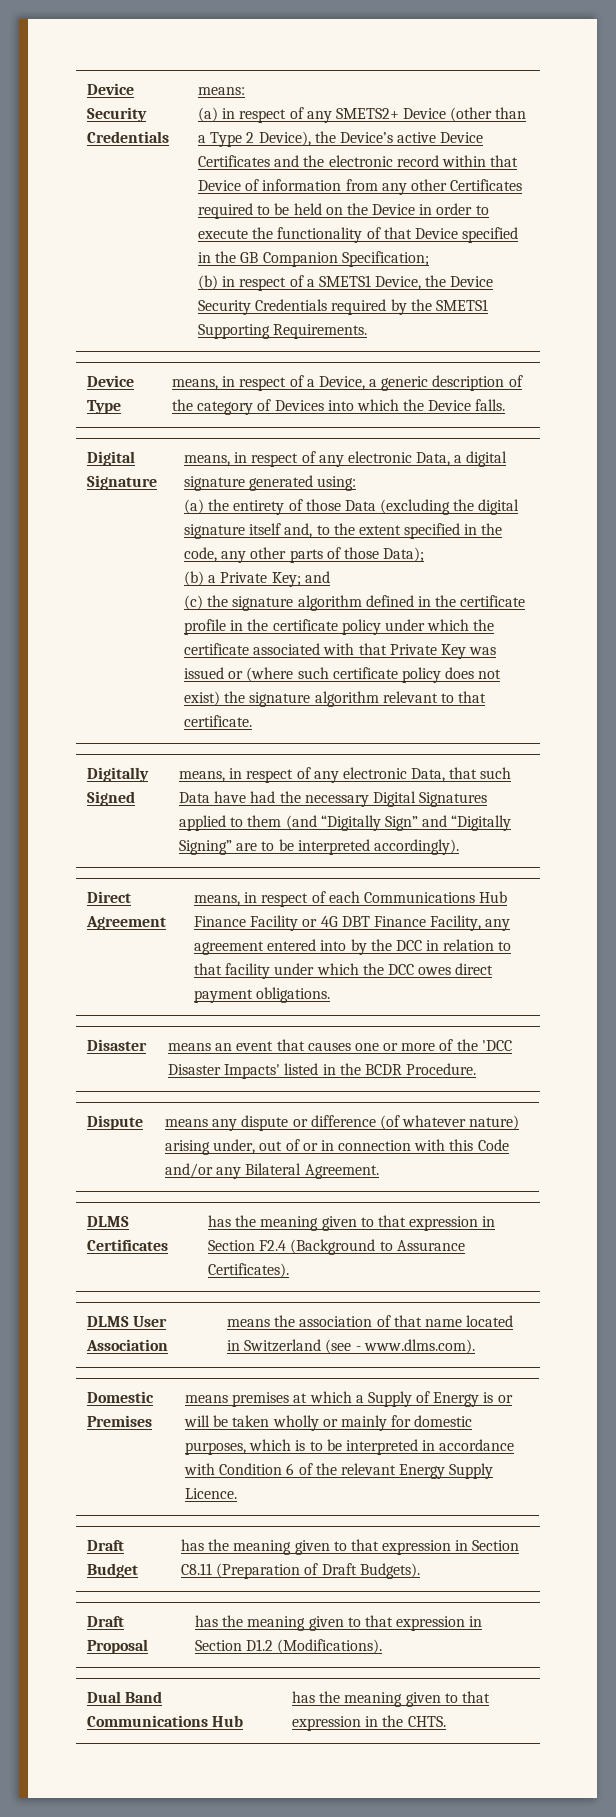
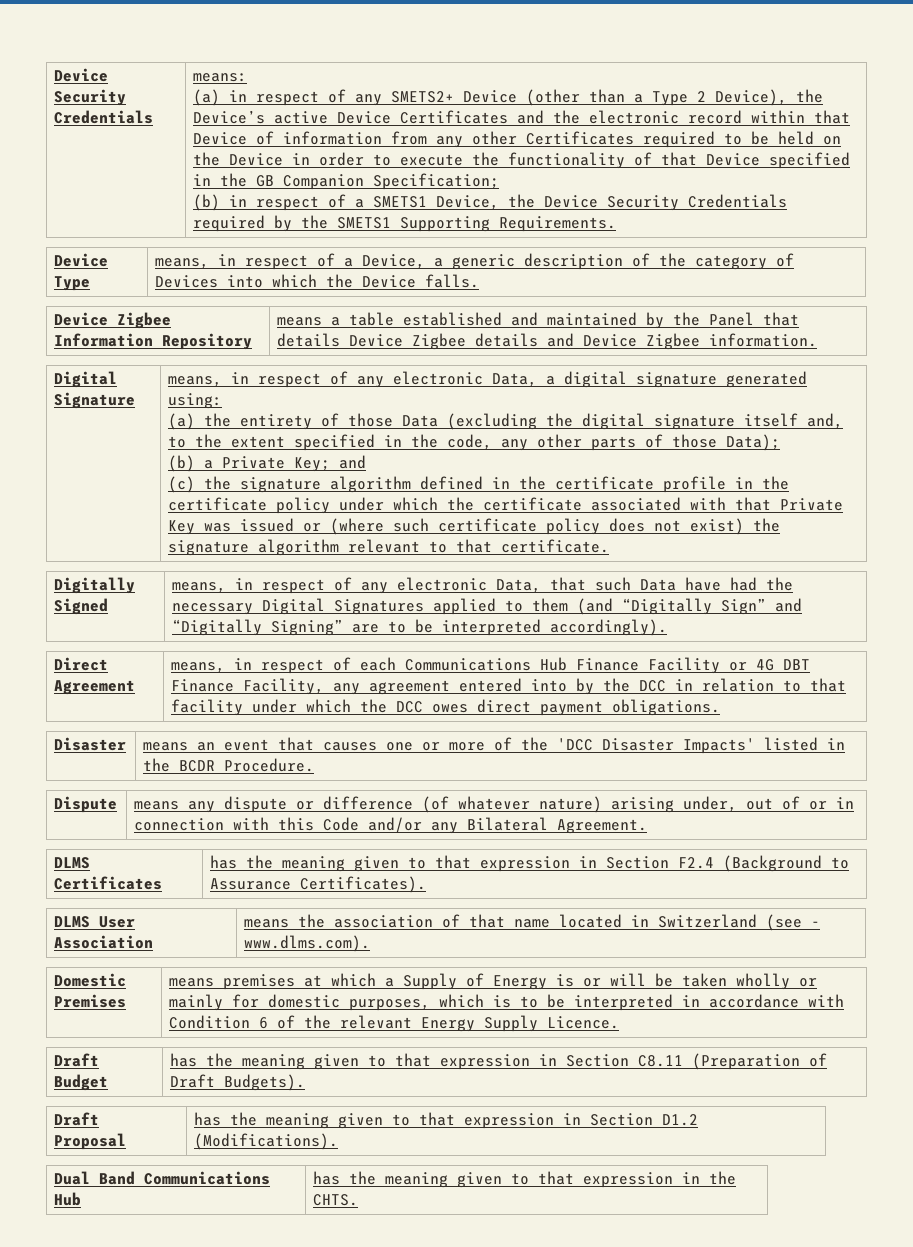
+ Device Zigbee Information Repository | means a table established and maintained by the Panel that details Device Zigbee details and Device Zigbee information.

